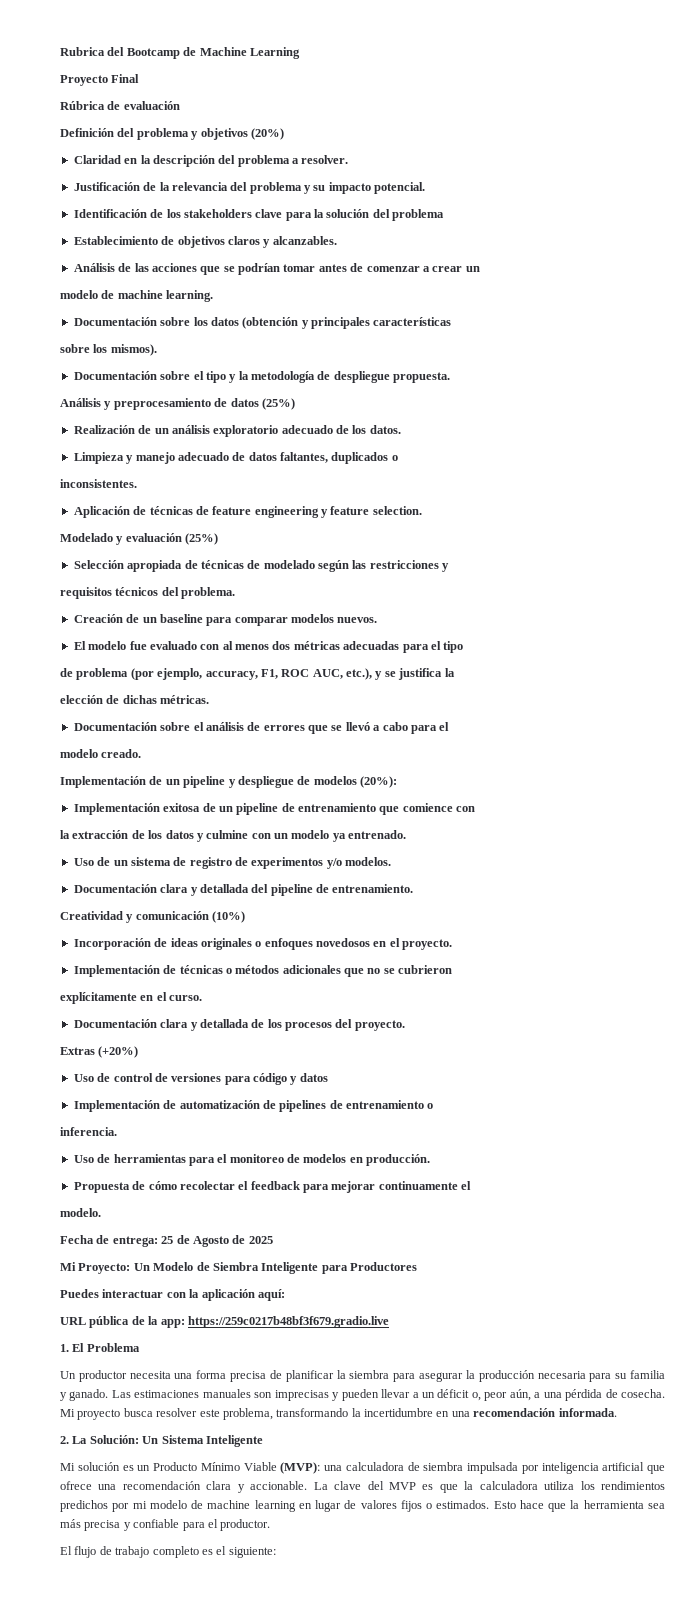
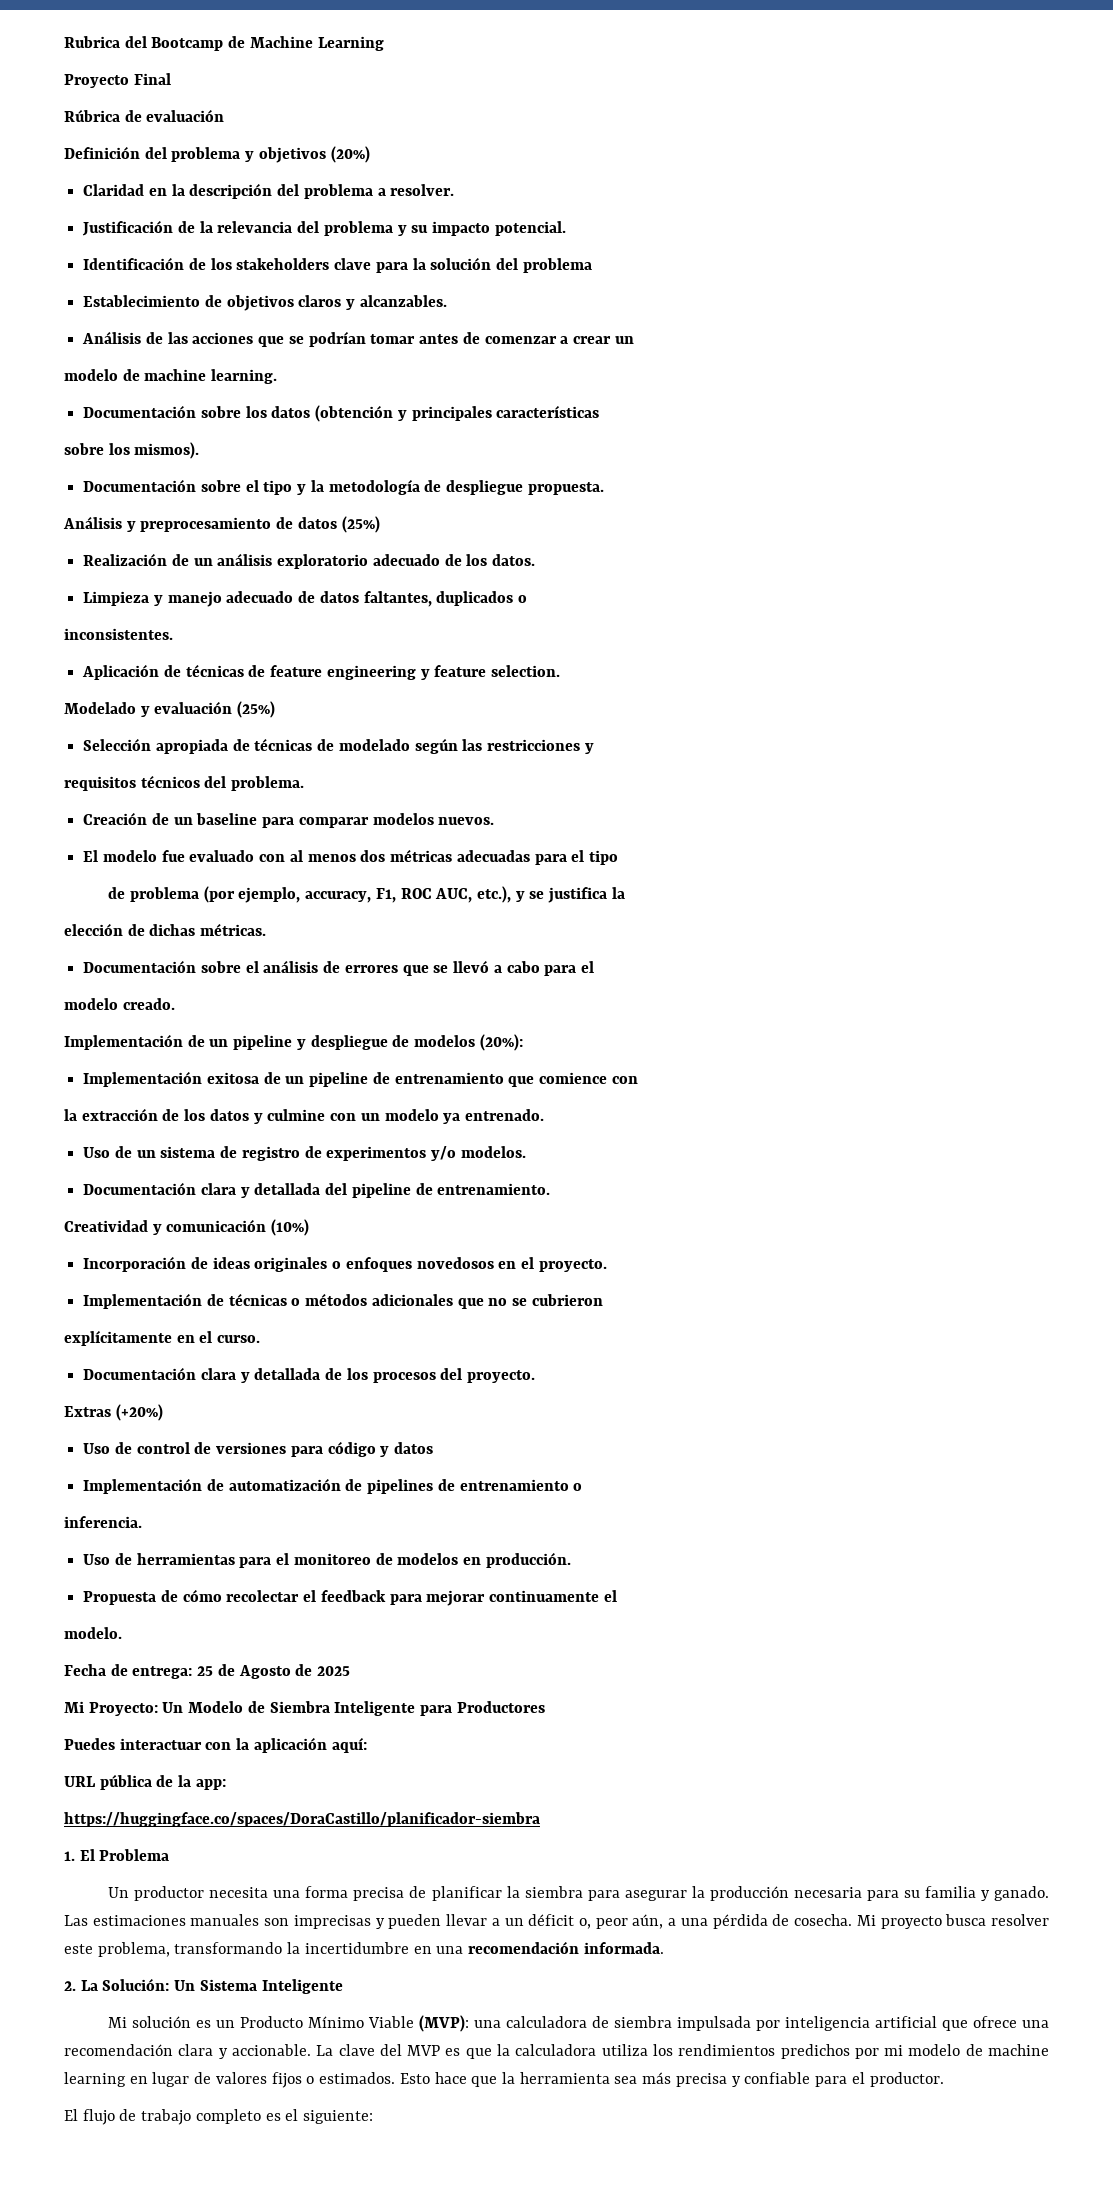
- URL pública de la app: https://259c0217b48bf3f679.gradio.live
+ URL pública de la app:
+ https://huggingface.co/spaces/DoraCastillo/planificador-siembra

